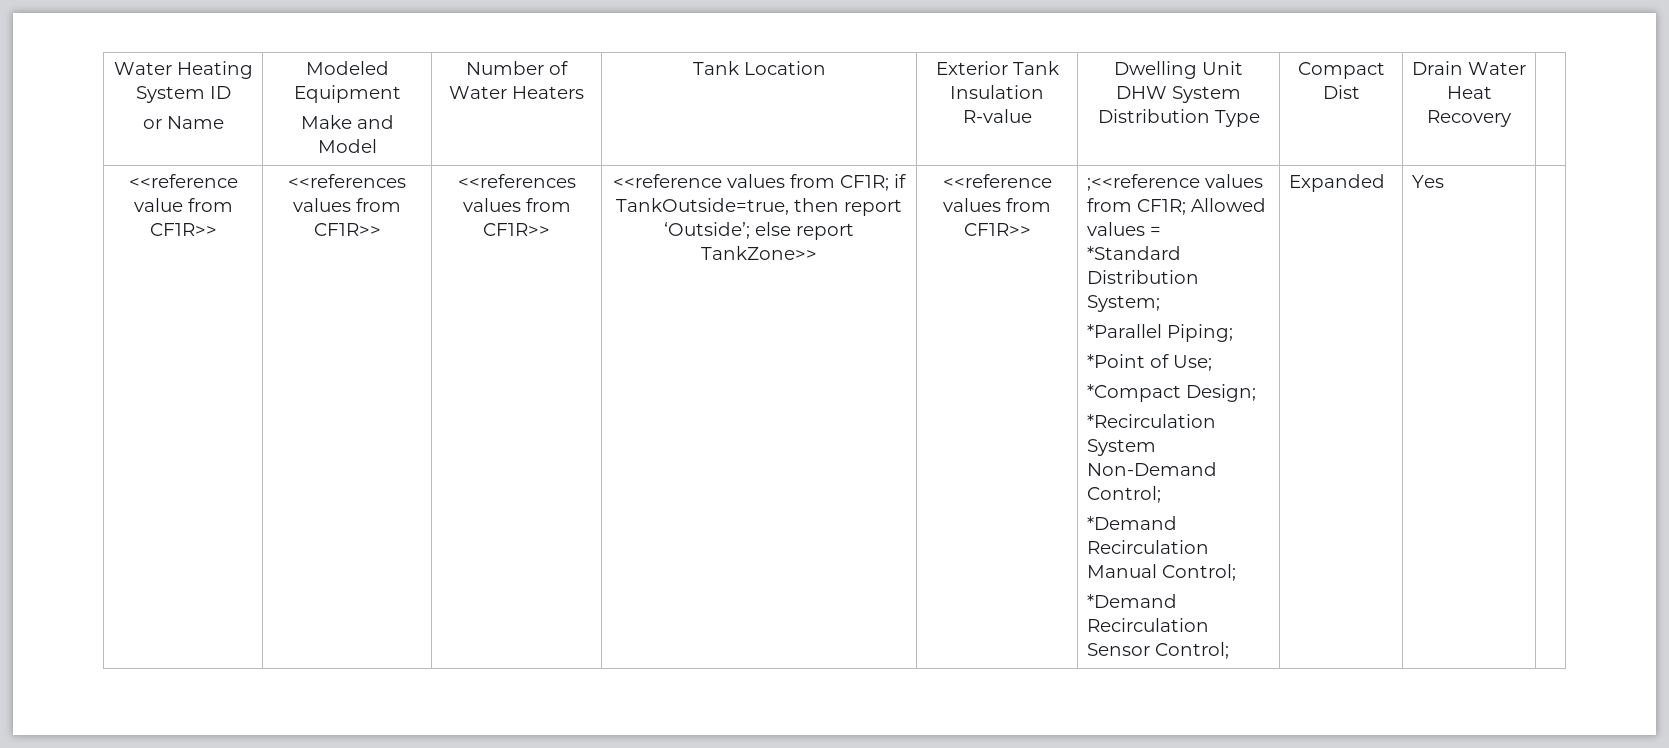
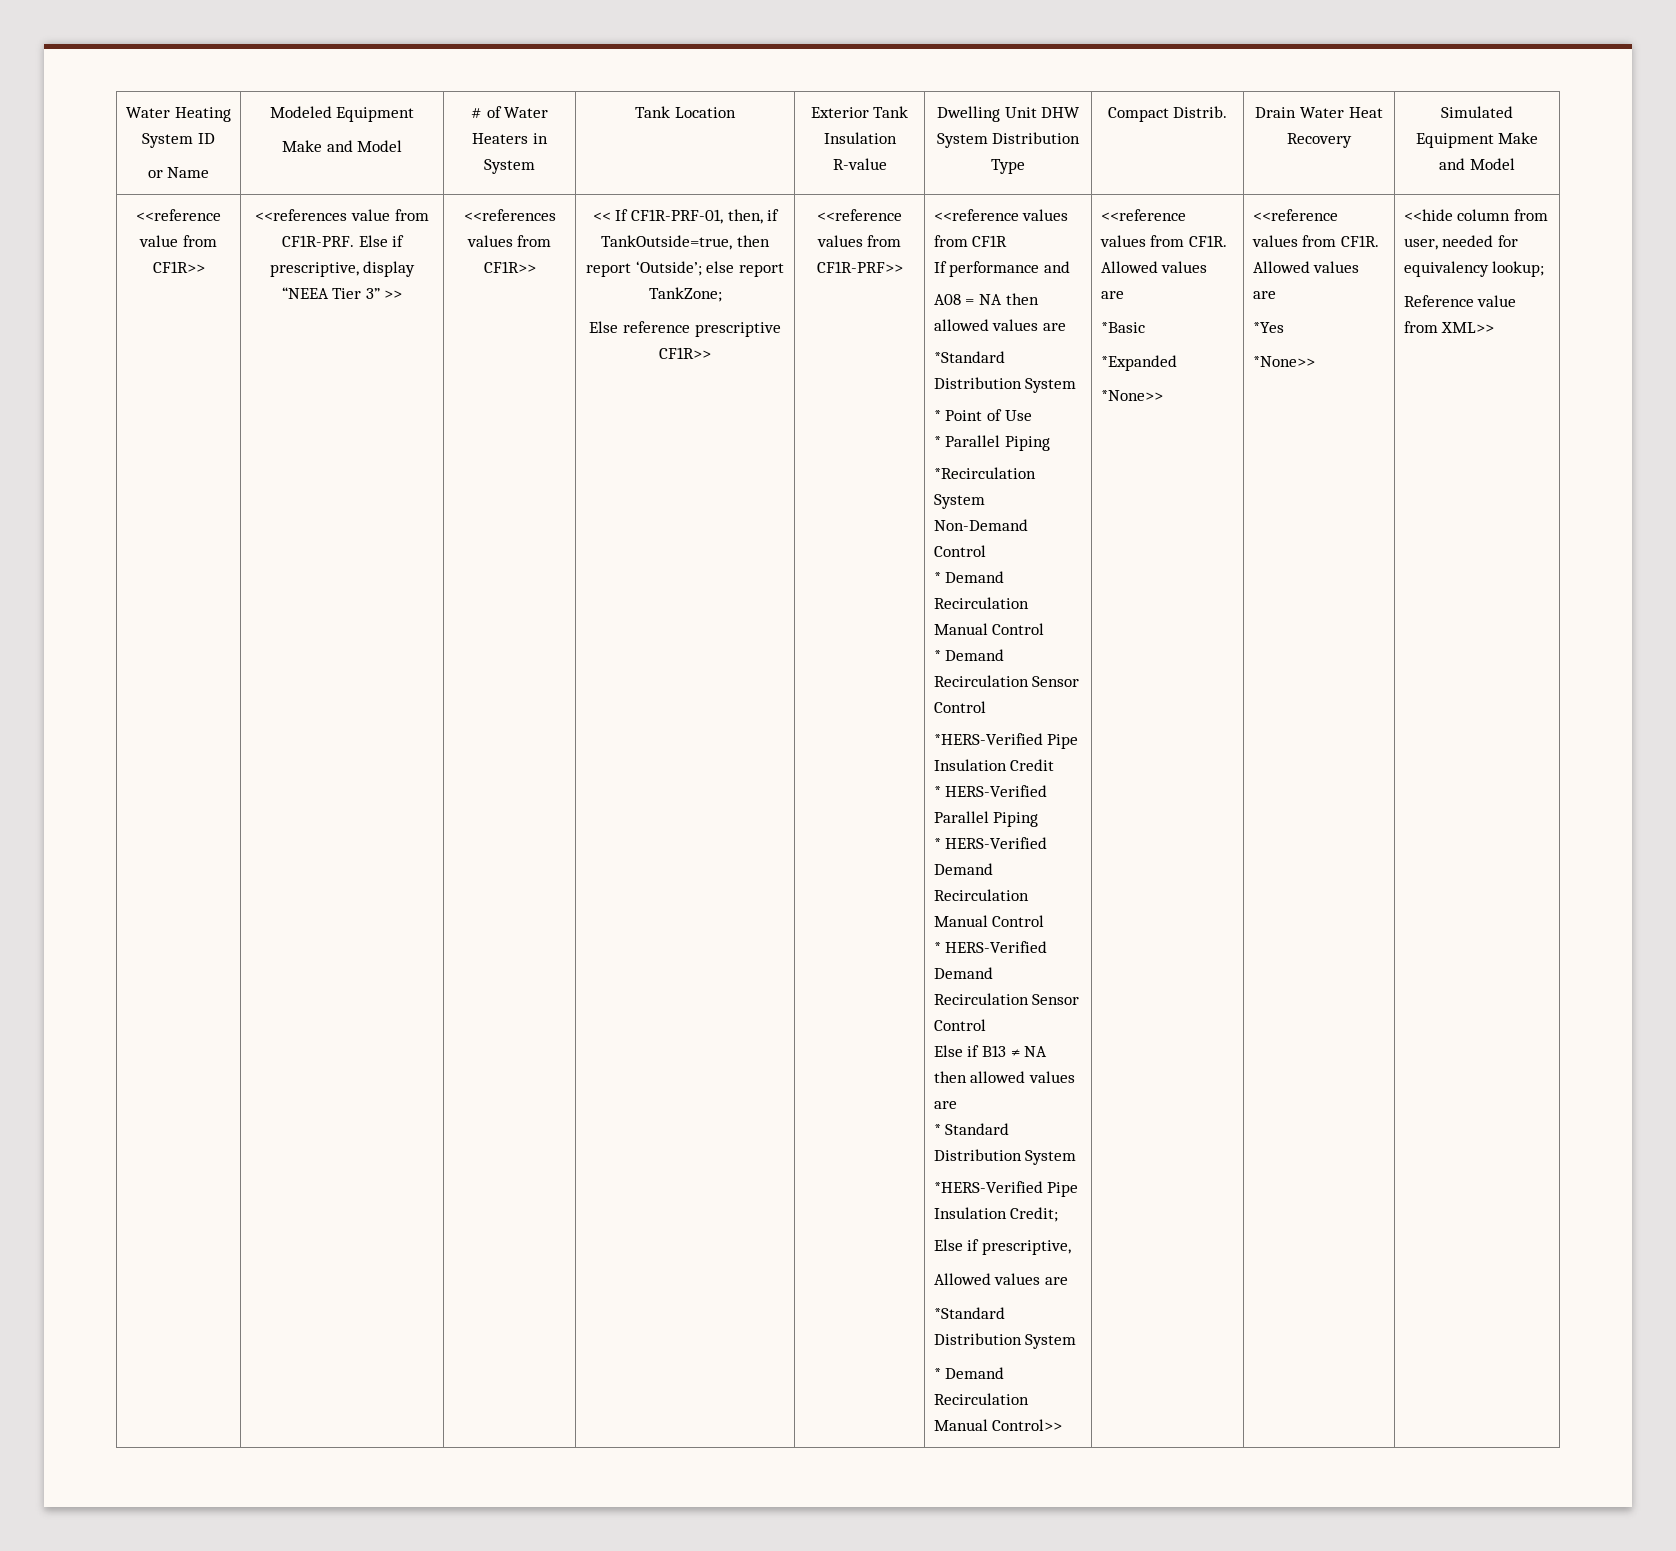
  Water Heating System ID
  or Name | Modeled Equipment
- Make and Model | Number of Water Heaters | Tank Location | Exterior Tank Insulation R-value | Dwelling Unit DHW System Distribution Type | Compact Dist | Drain Water Heat Recovery |
+ Make and Model | # of Water Heaters in System | Tank Location | Exterior Tank Insulation R-value | Dwelling Unit DHW System Distribution Type | Compact Distrib. | Drain Water Heat Recovery | Simulated Equipment Make and Model
- <<references values from CF1R>> | <<references values from CF1R>> | <<reference values from CF1R; if TankOutside=true, then report ‘Outside’; else report TankZone>> | <<reference values from CF1R>> | ;<<reference values from CF1R; Allowed values =
- *Standard Distribution System;
- *Parallel Piping;
- *Point of Use;
- *Compact Design;
- *Recirculation System Non-Demand Control;
- *Demand Recirculation Manual Control;
- *Demand Recirculation Sensor Control; | Expanded | Yes
+ <<references value from CF1R-PRF. Else if prescriptive, display “NEEA Tier 3” >> | <<references values from CF1R>> | << If CF1R-PRF-01, then, if TankOutside=true, then report ‘Outside’; else report TankZone;
+ Else reference prescriptive CF1R>> | <<reference values from CF1R-PRF>> | <<reference values from CF1R
+ If performance and
+ A08 = NA then allowed values are
+ *Standard Distribution System
+ * Point of Use
+ * Parallel Piping
+ *Recirculation System Non-Demand Control
+ * Demand Recirculation Manual Control
+ * Demand Recirculation Sensor Control
+ *HERS-Verified Pipe Insulation Credit
+ * HERS-Verified Parallel Piping
+ * HERS-Verified Demand Recirculation Manual Control
+ * HERS-Verified Demand Recirculation Sensor Control
+ Else if B13 ≠ NA then allowed values are
+ * Standard Distribution System
+ *HERS-Verified Pipe Insulation Credit;
+ Else if prescriptive,
+ Allowed values are
+ *Standard Distribution System
+ * Demand Recirculation Manual Control>> | <<reference values from CF1R. Allowed values are
+ *Basic
+ *Expanded
+ *None>> | <<reference values from CF1R. Allowed values are
+ *Yes
+ *None>> | <<hide column from user, needed for equivalency lookup;
+ Reference value from XML>>

